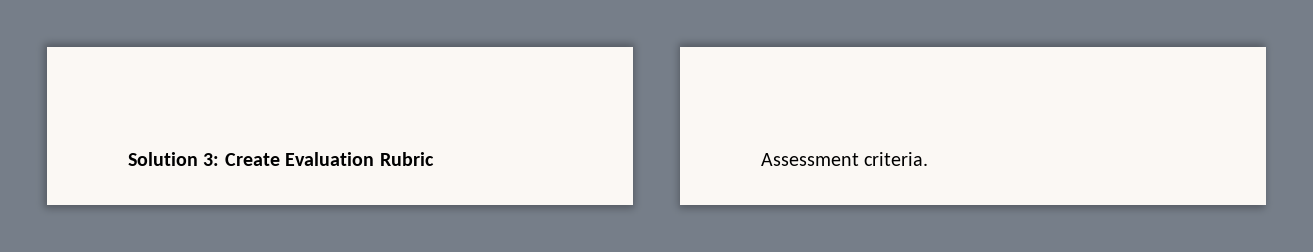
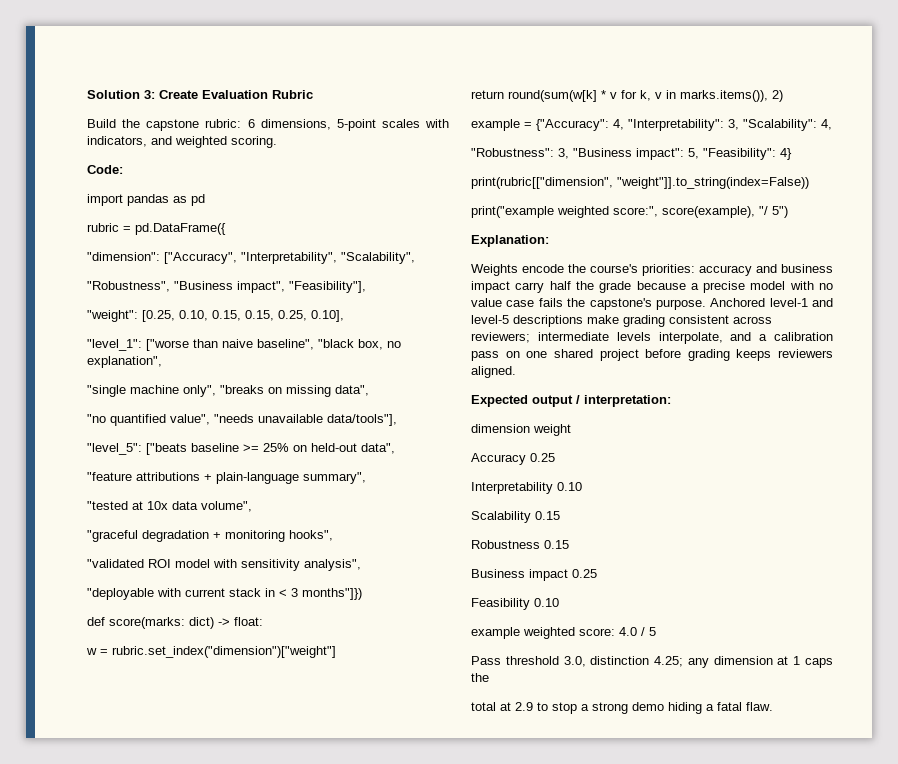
- Assessment criteria.
+ Build the capstone rubric: 6 dimensions, 5-point scales with indicators, and weighted scoring.
+ Code:
+ import pandas as pd
+ rubric = pd.DataFrame({
+ "dimension": ["Accuracy", "Interpretability", "Scalability",
+ "Robustness", "Business impact", "Feasibility"],
+ "weight": [0.25, 0.10, 0.15, 0.15, 0.25, 0.10],
+ "level_1": ["worse than naive baseline", "black box, no explanation",
+ "single machine only", "breaks on missing data",
+ "no quantified value", "needs unavailable data/tools"],
+ "level_5": ["beats baseline >= 25% on held-out data",
+ "feature attributions + plain-language summary",
+ "tested at 10x data volume",
+ "graceful degradation + monitoring hooks",
+ "validated ROI model with sensitivity analysis",
+ "deployable with current stack in < 3 months"]})
+ def score(marks: dict) -> float:
+ w = rubric.set_index("dimension")["weight"]
+ return round(sum(w[k] * v for k, v in marks.items()), 2)
+ example = {"Accuracy": 4, "Interpretability": 3, "Scalability": 4,
+ "Robustness": 3, "Business impact": 5, "Feasibility": 4}
+ print(rubric[["dimension", "weight"]].to_string(index=False))
+ print("example weighted score:", score(example), "/ 5")
+ Explanation:
+ Weights encode the course's priorities: accuracy and business impact carry half the grade because a precise model with no value case fails the capstone's purpose. Anchored level-1 and level-5 descriptions make grading consistent across reviewers; intermediate levels interpolate, and a calibration pass on one shared project before grading keeps reviewers aligned.
+ Expected output / interpretation:
+ dimension weight
+ Accuracy 0.25
+ Interpretability 0.10
+ Scalability 0.15
+ Robustness 0.15
+ Business impact 0.25
+ Feasibility 0.10
+ example weighted score: 4.0 / 5
+ Pass threshold 3.0, distinction 4.25; any dimension at 1 caps the
+ total at 2.9 to stop a strong demo hiding a fatal flaw.

